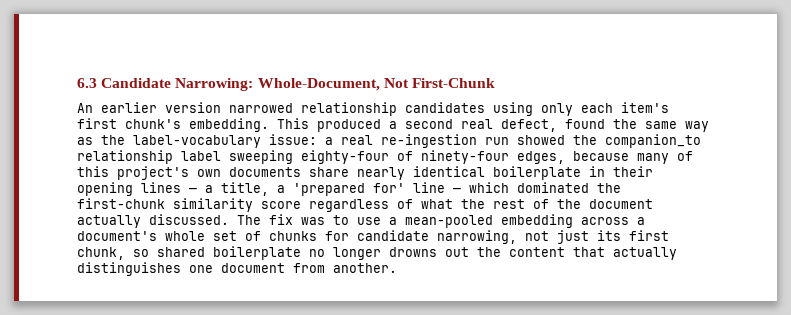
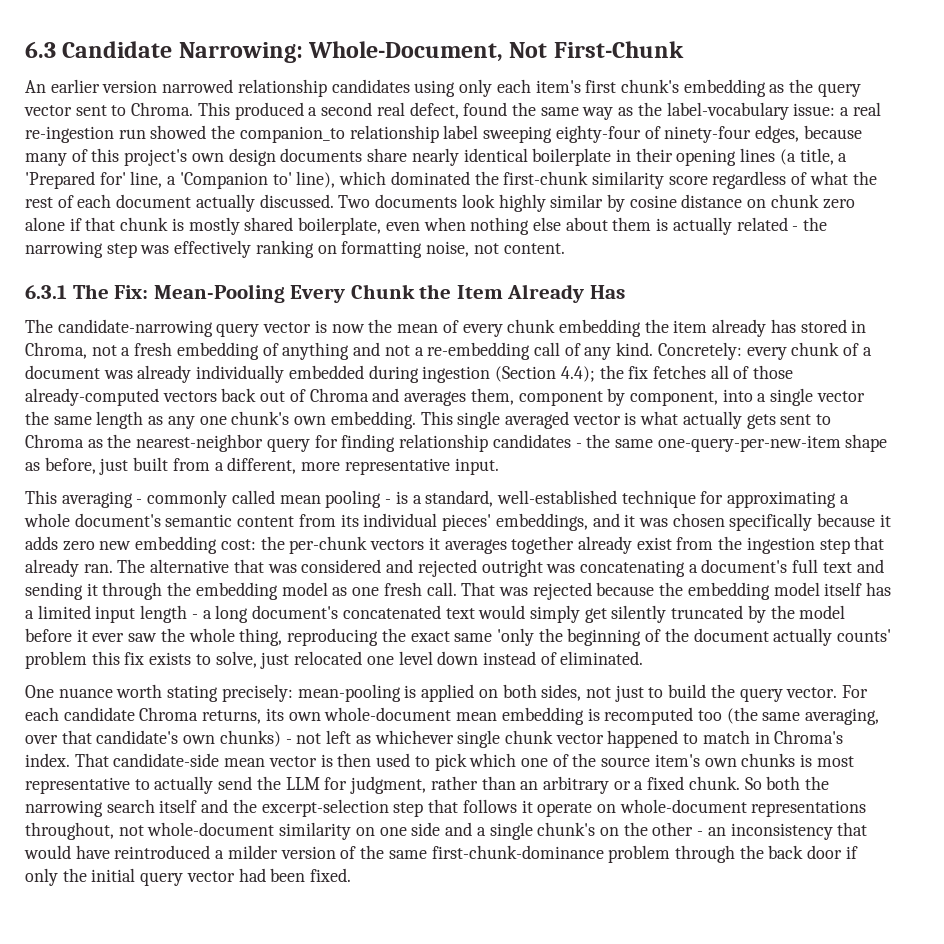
- An earlier version narrowed relationship candidates using only each item's first chunk's embedding.
+ An earlier version narrowed relationship candidates using only each item's first chunk's embedding as the query vector sent to Chroma.
- This produced a second real defect, found the same way as the label-vocabulary issue: a real re-ingestion run showed the companion_to relationship label sweeping eighty-four of ninety-four edges, because many of this project's own documents share nearly identical boilerplate in their opening lines — a title, a 'prepared for' line — which dominated the first-chunk similarity score regardless of what the rest of the document actually discussed. The fix was to use a mean-pooled embedding across a document's whole set of chunks for candidate narrowing, not just its first chunk, so shared boilerplate no longer drowns out the content that actually distinguishes one document from another.
+ This produced a second real defect, found the same way as the label-vocabulary issue: a real re-ingestion run showed the companion_to relationship label sweeping eighty-four of ninety-four edges, because many of this project's own design documents share nearly identical boilerplate in their opening lines (a title, a 'Prepared for' line, a 'Companion to' line), which dominated the first-chunk similarity score regardless of what the rest of each document actually discussed. Two documents look highly similar by cosine distance on chunk zero alone if that chunk is mostly shared boilerplate, even when nothing else about them is actually related - the narrowing step was effectively ranking on formatting noise, not content.
+ 6.3.1 The Fix: Mean-Pooling Every Chunk the Item Already Has
+ The candidate-narrowing query vector is now the mean of every chunk embedding the item already has stored in Chroma, not a fresh embedding of anything and not a re-embedding call of any kind. Concretely: every chunk of a document was already individually embedded during ingestion (Section 4.4); the fix fetches all of those already-computed vectors back out of Chroma and averages them, component by component, into a single vector the same length as any one chunk's own embedding. This single averaged vector is what actually gets sent to Chroma as the nearest-neighbor query for finding relationship candidates - the same one-query-per-new-item shape as before, just built from a different, more representative input.
+ This averaging - commonly called mean pooling - is a standard, well-established technique for approximating a whole document's semantic content from its individual pieces' embeddings, and it was chosen specifically because it adds zero new embedding cost: the per-chunk vectors it averages together already exist from the ingestion step that already ran. The alternative that was considered and rejected outright was concatenating a document's full text and sending it through the embedding model as one fresh call. That was rejected because the embedding model itself has a limited input length - a long document's concatenated text would simply get silently truncated by the model before it ever saw the whole thing, reproducing the exact same 'only the beginning of the document actually counts' problem this fix exists to solve, just relocated one level down instead of eliminated.
+ One nuance worth stating precisely: mean-pooling is applied on both sides, not just to build the query vector. For each candidate Chroma returns, its own whole-document mean embedding is recomputed too (the same averaging, over that candidate's own chunks) - not left as whichever single chunk vector happened to match in Chroma's index. That candidate-side mean vector is then used to pick which one of the source item's own chunks is most representative to actually send the LLM for judgment, rather than an arbitrary or a fixed chunk. So both the narrowing search itself and the excerpt-selection step that follows it operate on whole-document representations throughout, not whole-document similarity on one side and a single chunk's on the other - an inconsistency that would have reintroduced a milder version of the same first-chunk-dominance problem through the back door if only the initial query vector had been fixed.

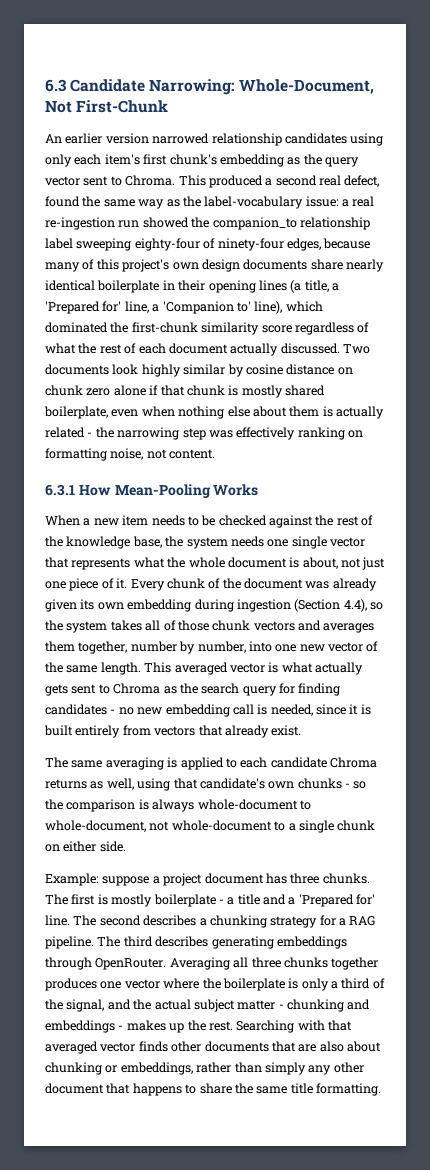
- 6.3.1 The Fix: Mean-Pooling Every Chunk the Item Already Has
- The candidate-narrowing query vector is now the mean of every chunk embedding the item already has stored in Chroma, not a fresh embedding of anything and not a re-embedding call of any kind. Concretely: every chunk of a document was already individually embedded during ingestion (Section 4.4); the fix fetches all of those already-computed vectors back out of Chroma and averages them, component by component, into a single vector the same length as any one chunk's own embedding. This single averaged vector is what actually gets sent to Chroma as the nearest-neighbor query for finding relationship candidates - the same one-query-per-new-item shape as before, just built from a different, more representative input.
- This averaging - commonly called mean pooling - is a standard, well-established technique for approximating a whole document's semantic content from its individual pieces' embeddings, and it was chosen specifically because it adds zero new embedding cost: the per-chunk vectors it averages together already exist from the ingestion step that already ran. The alternative that was considered and rejected outright was concatenating a document's full text and sending it through the embedding model as one fresh call. That was rejected because the embedding model itself has a limited input length - a long document's concatenated text would simply get silently truncated by the model before it ever saw the whole thing, reproducing the exact same 'only the beginning of the document actually counts' problem this fix exists to solve, just relocated one level down instead of eliminated.
- One nuance worth stating precisely: mean-pooling is applied on both sides, not just to build the query vector. For each candidate Chroma returns, its own whole-document mean embedding is recomputed too (the same averaging, over that candidate's own chunks) - not left as whichever single chunk vector happened to match in Chroma's index. That candidate-side mean vector is then used to pick which one of the source item's own chunks is most representative to actually send the LLM for judgment, rather than an arbitrary or a fixed chunk. So both the narrowing search itself and the excerpt-selection step that follows it operate on whole-document representations throughout, not whole-document similarity on one side and a single chunk's on the other - an inconsistency that would have reintroduced a milder version of the same first-chunk-dominance problem through the back door if only the initial query vector had been fixed.
+ 6.3.1 How Mean-Pooling Works
+ When a new item needs to be checked against the rest of the knowledge base, the system needs one single vector that represents what the whole document is about, not just one piece of it. Every chunk of the document was already given its own embedding during ingestion (Section 4.4), so the system takes all of those chunk vectors and averages them together, number by number, into one new vector of the same length. This averaged vector is what actually gets sent to Chroma as the search query for finding candidates - no new embedding call is needed, since it is built entirely from vectors that already exist.
+ The same averaging is applied to each candidate Chroma returns as well, using that candidate's own chunks - so the comparison is always whole-document to whole-document, not whole-document to a single chunk on either side.
+ Example: suppose a project document has three chunks. The first is mostly boilerplate - a title and a 'Prepared for' line. The second describes a chunking strategy for a RAG pipeline. The third describes generating embeddings through OpenRouter. Averaging all three chunks together produces one vector where the boilerplate is only a third of the signal, and the actual subject matter - chunking and embeddings - makes up the rest. Searching with that averaged vector finds other documents that are also about chunking or embeddings, rather than simply any other document that happens to share the same title formatting.

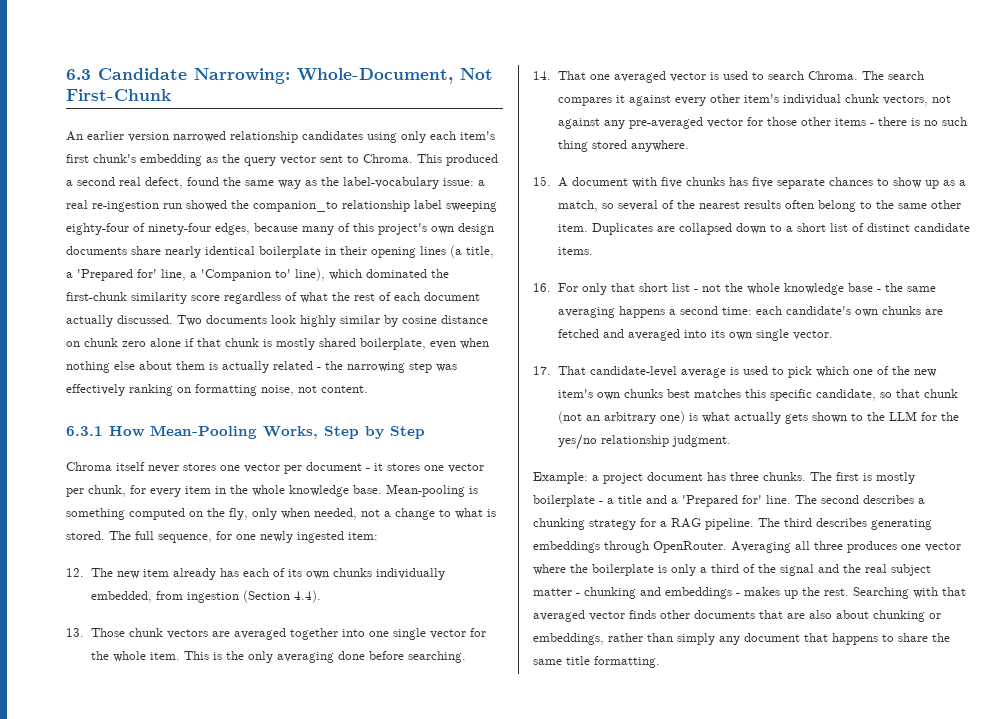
- 6.3.1 How Mean-Pooling Works
- When a new item needs to be checked against the rest of the knowledge base, the system needs one single vector that represents what the whole document is about, not just one piece of it. Every chunk of the document was already given its own embedding during ingestion (Section 4.4), so the system takes all of those chunk vectors and averages them together, number by number, into one new vector of the same length. This averaged vector is what actually gets sent to Chroma as the search query for finding candidates - no new embedding call is needed, since it is built entirely from vectors that already exist.
- The same averaging is applied to each candidate Chroma returns as well, using that candidate's own chunks - so the comparison is always whole-document to whole-document, not whole-document to a single chunk on either side.
+ 6.3.1 How Mean-Pooling Works, Step by Step
+ Chroma itself never stores one vector per document - it stores one vector per chunk, for every item in the whole knowledge base. Mean-pooling is something computed on the fly, only when needed, not a change to what is stored. The full sequence, for one newly ingested item:
+ 12. The new item already has each of its own chunks individually embedded, from ingestion (Section 4.4).
+ 13. Those chunk vectors are averaged together into one single vector for the whole item. This is the only averaging done before searching.
+ 14. That one averaged vector is used to search Chroma. The search compares it against every other item's individual chunk vectors, not against any pre-averaged vector for those other items - there is no such thing stored anywhere.
+ 15. A document with five chunks has five separate chances to show up as a match, so several of the nearest results often belong to the same other item. Duplicates are collapsed down to a short list of distinct candidate items.
+ 16. For only that short list - not the whole knowledge base - the same averaging happens a second time: each candidate's own chunks are fetched and averaged into its own single vector.
+ 17. That candidate-level average is used to pick which one of the new item's own chunks best matches this specific candidate, so that chunk (not an arbitrary one) is what actually gets shown to the LLM for the yes/no relationship judgment.
- Example: suppose a project document has three chunks.
+ Example: a project document has three chunks.
- Averaging all three chunks together produces one vector where the boilerplate is only a third of the signal, and the actual subject matter - chunking and embeddings - makes up the rest.
+ Averaging all three produces one vector where the boilerplate is only a third of the signal and the real subject matter - chunking and embeddings - makes up the rest.
- Searching with that averaged vector finds other documents that are also about chunking or embeddings, rather than simply any other document that happens to share the same title formatting.
+ Searching with that averaged vector finds other documents that are also about chunking or embeddings, rather than simply any document that happens to share the same title formatting.

